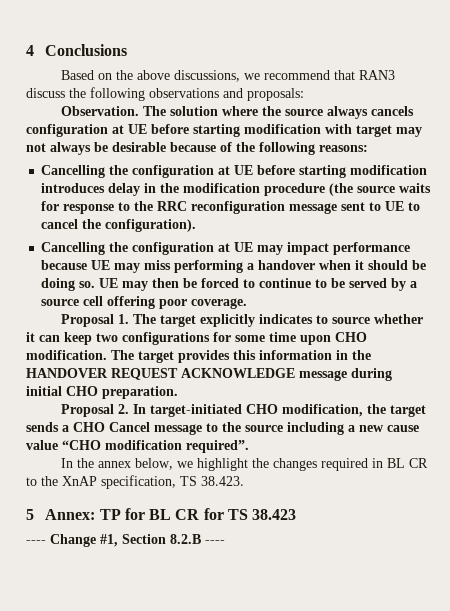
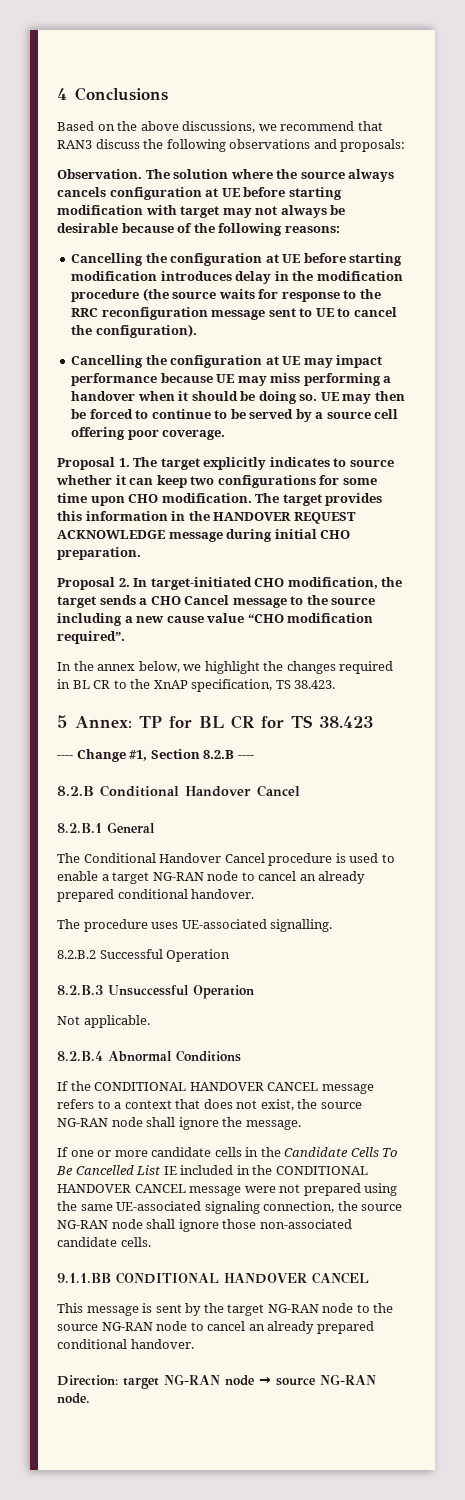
+ 8.2.B Conditional Handover Cancel
+ 8.2.B.1 General
+ The Conditional Handover Cancel procedure is used to enable a target NG-RAN node to cancel an already prepared conditional handover.
+ The procedure uses UE-associated signalling.
+ 8.2.B.2 Successful Operation
+ 8.2.B.3 Unsuccessful Operation
+ Not applicable.
+ 8.2.B.4 Abnormal Conditions
+ If the CONDITIONAL HANDOVER CANCEL message refers to a context that does not exist, the source NG-RAN node shall ignore the message.
+ If one or more candidate cells in the Candidate Cells To Be Cancelled List IE included in the CONDITIONAL HANDOVER CANCEL message were not prepared using the same UE-associated signaling connection, the source NG-RAN node shall ignore those non-associated candidate cells.
+ 9.1.1.BB CONDITIONAL HANDOVER CANCEL
+ This message is sent by the target NG-RAN node to the source NG-RAN node to cancel an already prepared conditional handover.
+ Direction: target NG-RAN node → source NG-RAN node.

